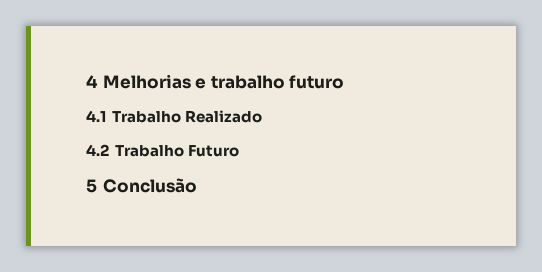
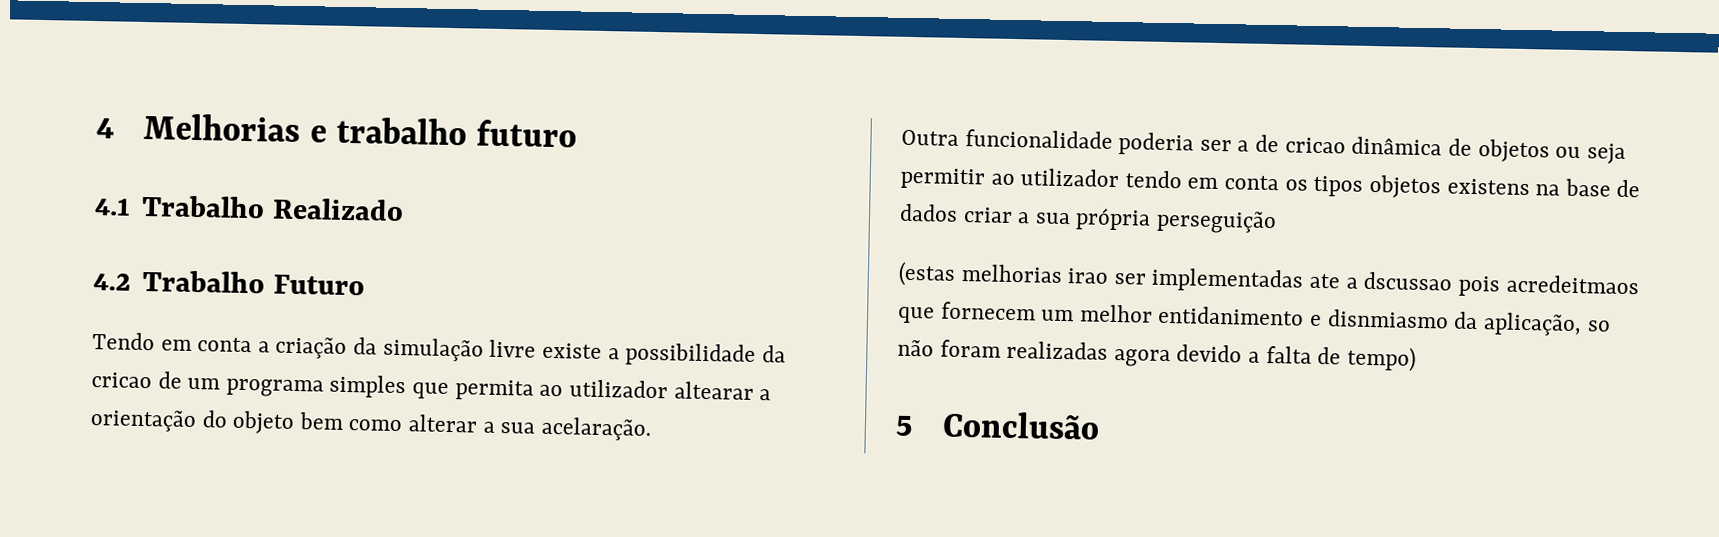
+ Tendo em conta a criação da simulação livre existe a possibilidade da cricao de um programa simples que permita ao utilizador altearar a orientação do objeto bem como alterar a sua acelaração.
+ Outra funcionalidade poderia ser a de cricao dinâmica de objetos ou seja permitir ao utilizador tendo em conta os tipos objetos existens na base de dados criar a sua própria perseguição
+ (estas melhorias irao ser implementadas ate a dscussao pois acredeitmaos que fornecem um melhor entidanimento e disnmiasmo da aplicação, so não foram realizadas agora devido a falta de tempo)

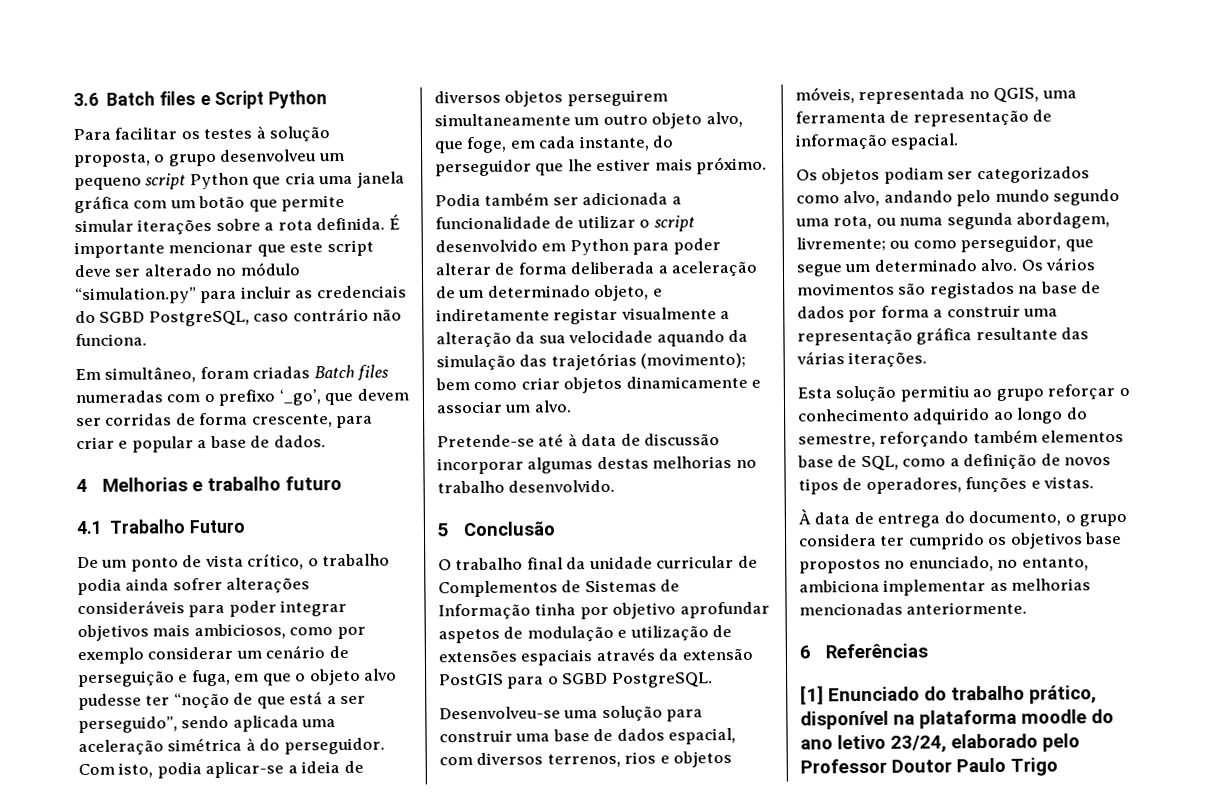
+ 3.6 Batch files e Script Python
+ Para facilitar os testes à solução proposta, o grupo desenvolveu um pequeno script Python que cria uma janela gráfica com um botão que permite simular iterações sobre a rota definida. É importante mencionar que este script deve ser alterado no módulo “simulation.py” para incluir as credenciais do SGBD PostgreSQL, caso contrário não funciona.
+ Em simultâneo, foram criadas Batch files numeradas com o prefixo ‘_go’, que devem ser corridas de forma crescente, para criar e popular a base de dados.
- 4.1 Trabalho Realizado
- 4.2 Trabalho Futuro
- Tendo em conta a criação da simulação livre existe a possibilidade da cricao de um programa simples que permita ao utilizador altearar a orientação do objeto bem como alterar a sua acelaração.
- Outra funcionalidade poderia ser a de cricao dinâmica de objetos ou seja permitir ao utilizador tendo em conta os tipos objetos existens na base de dados criar a sua própria perseguição
- (estas melhorias irao ser implementadas ate a dscussao pois acredeitmaos que fornecem um melhor entidanimento e disnmiasmo da aplicação, so não foram realizadas agora devido a falta de tempo)
+ 4.1 Trabalho Futuro
+ De um ponto de vista crítico, o trabalho podia ainda sofrer alterações consideráveis para poder integrar objetivos mais ambiciosos, como por exemplo considerar um cenário de perseguição e fuga, em que o objeto alvo pudesse ter “noção de que está a ser perseguido”, sendo aplicada uma aceleração simétrica à do perseguidor. Com isto, podia aplicar-se a ideia de diversos objetos perseguirem simultaneamente um outro objeto alvo, que foge, em cada instante, do perseguidor que lhe estiver mais próximo.
+ Podia também ser adicionada a funcionalidade de utilizar o script desenvolvido em Python para poder alterar de forma deliberada a aceleração de um determinado objeto, e indiretamente registar visualmente a alteração da sua velocidade aquando da simulação das trajetórias (movimento); bem como criar objetos dinamicamente e associar um alvo.
+ Pretende-se até à data de discussão incorporar algumas destas melhorias no trabalho desenvolvido.
  5 Conclusão
+ O trabalho final da unidade curricular de Complementos de Sistemas de Informação tinha por objetivo aprofundar aspetos de modulação e utilização de extensões espaciais através da extensão PostGIS para o SGBD PostgreSQL.
+ Desenvolveu-se uma solução para construir uma base de dados espacial, com diversos terrenos, rios e objetos móveis, representada no QGIS, uma ferramenta de representação de informação espacial.
+ Os objetos podiam ser categorizados como alvo, andando pelo mundo segundo uma rota, ou numa segunda abordagem, livremente; ou como perseguidor, que segue um determinado alvo. Os vários movimentos são registados na base de dados por forma a construir uma representação gráfica resultante das várias iterações.
+ Esta solução permitiu ao grupo reforçar o conhecimento adquirido ao longo do semestre, reforçando também elementos base de SQL, como a definição de novos tipos de operadores, funções e vistas.
+ À data de entrega do documento, o grupo considera ter cumprido os objetivos base propostos no enunciado, no entanto, ambiciona implementar as melhorias mencionadas anteriormente.
+ 6 Referências
+ [1] Enunciado do trabalho prático, disponível na plataforma moodle do ano letivo 23/24, elaborado pelo Professor Doutor Paulo Trigo

